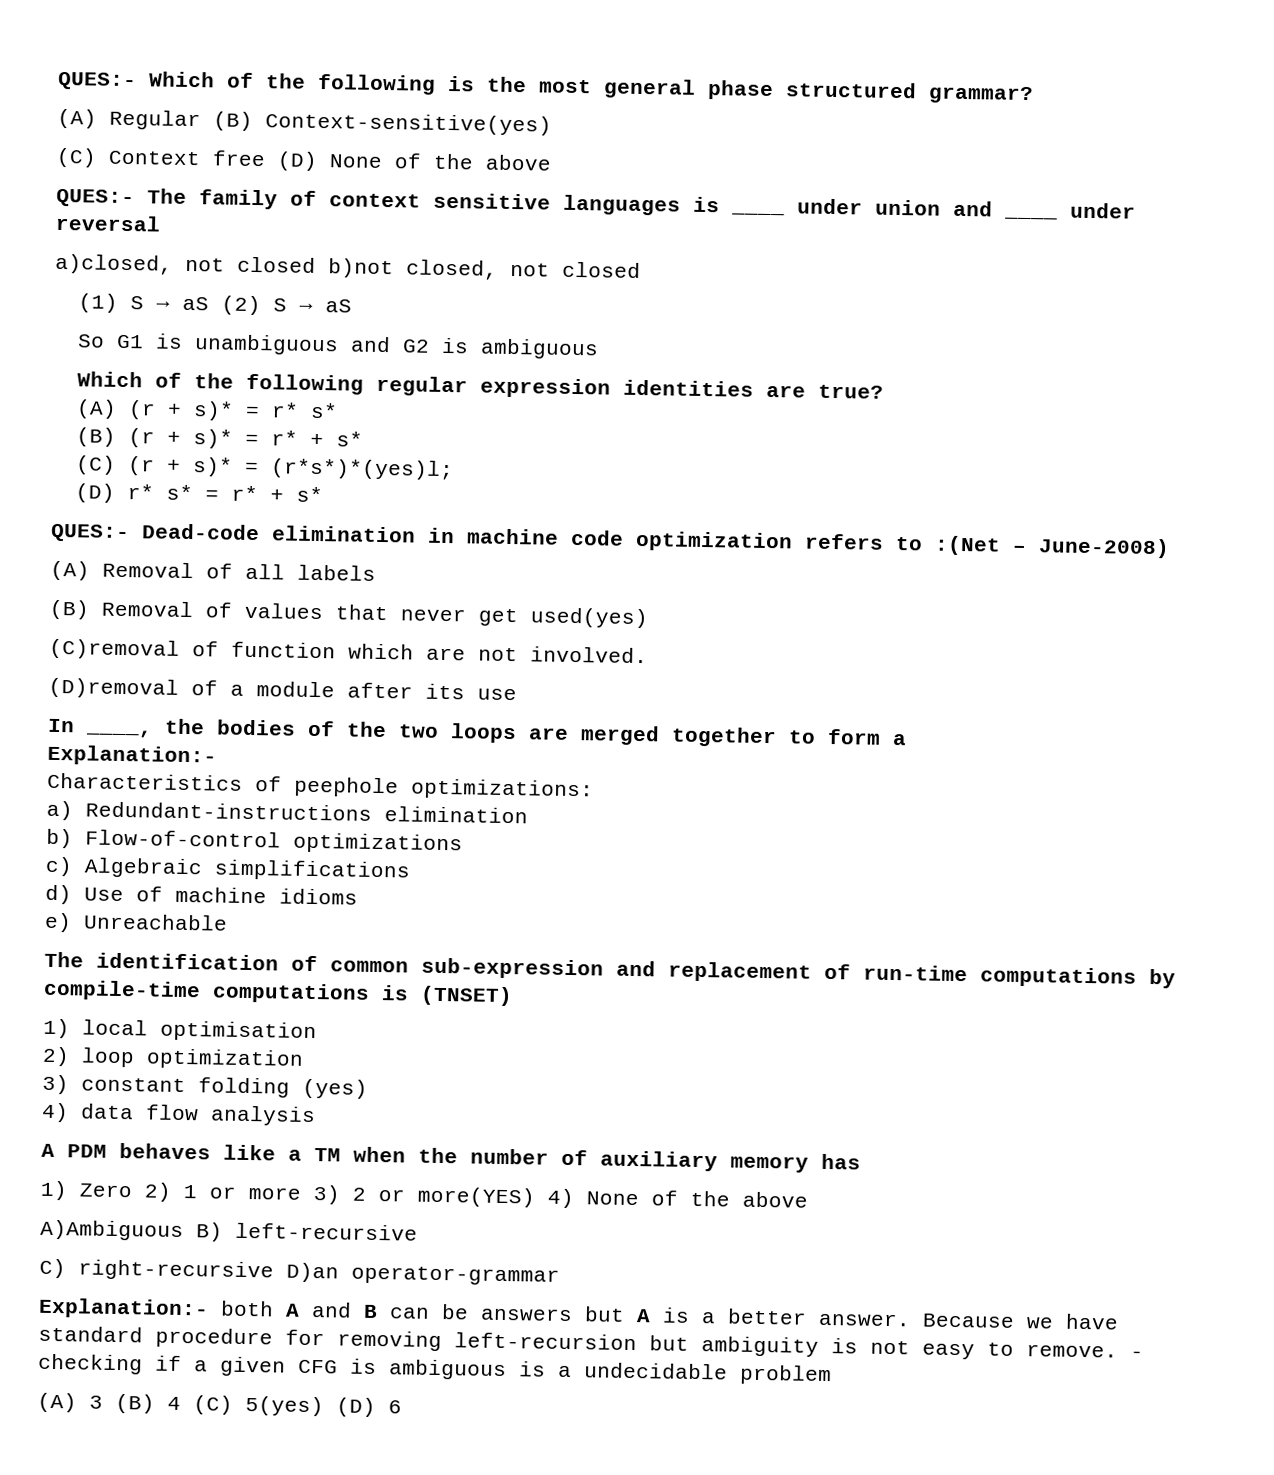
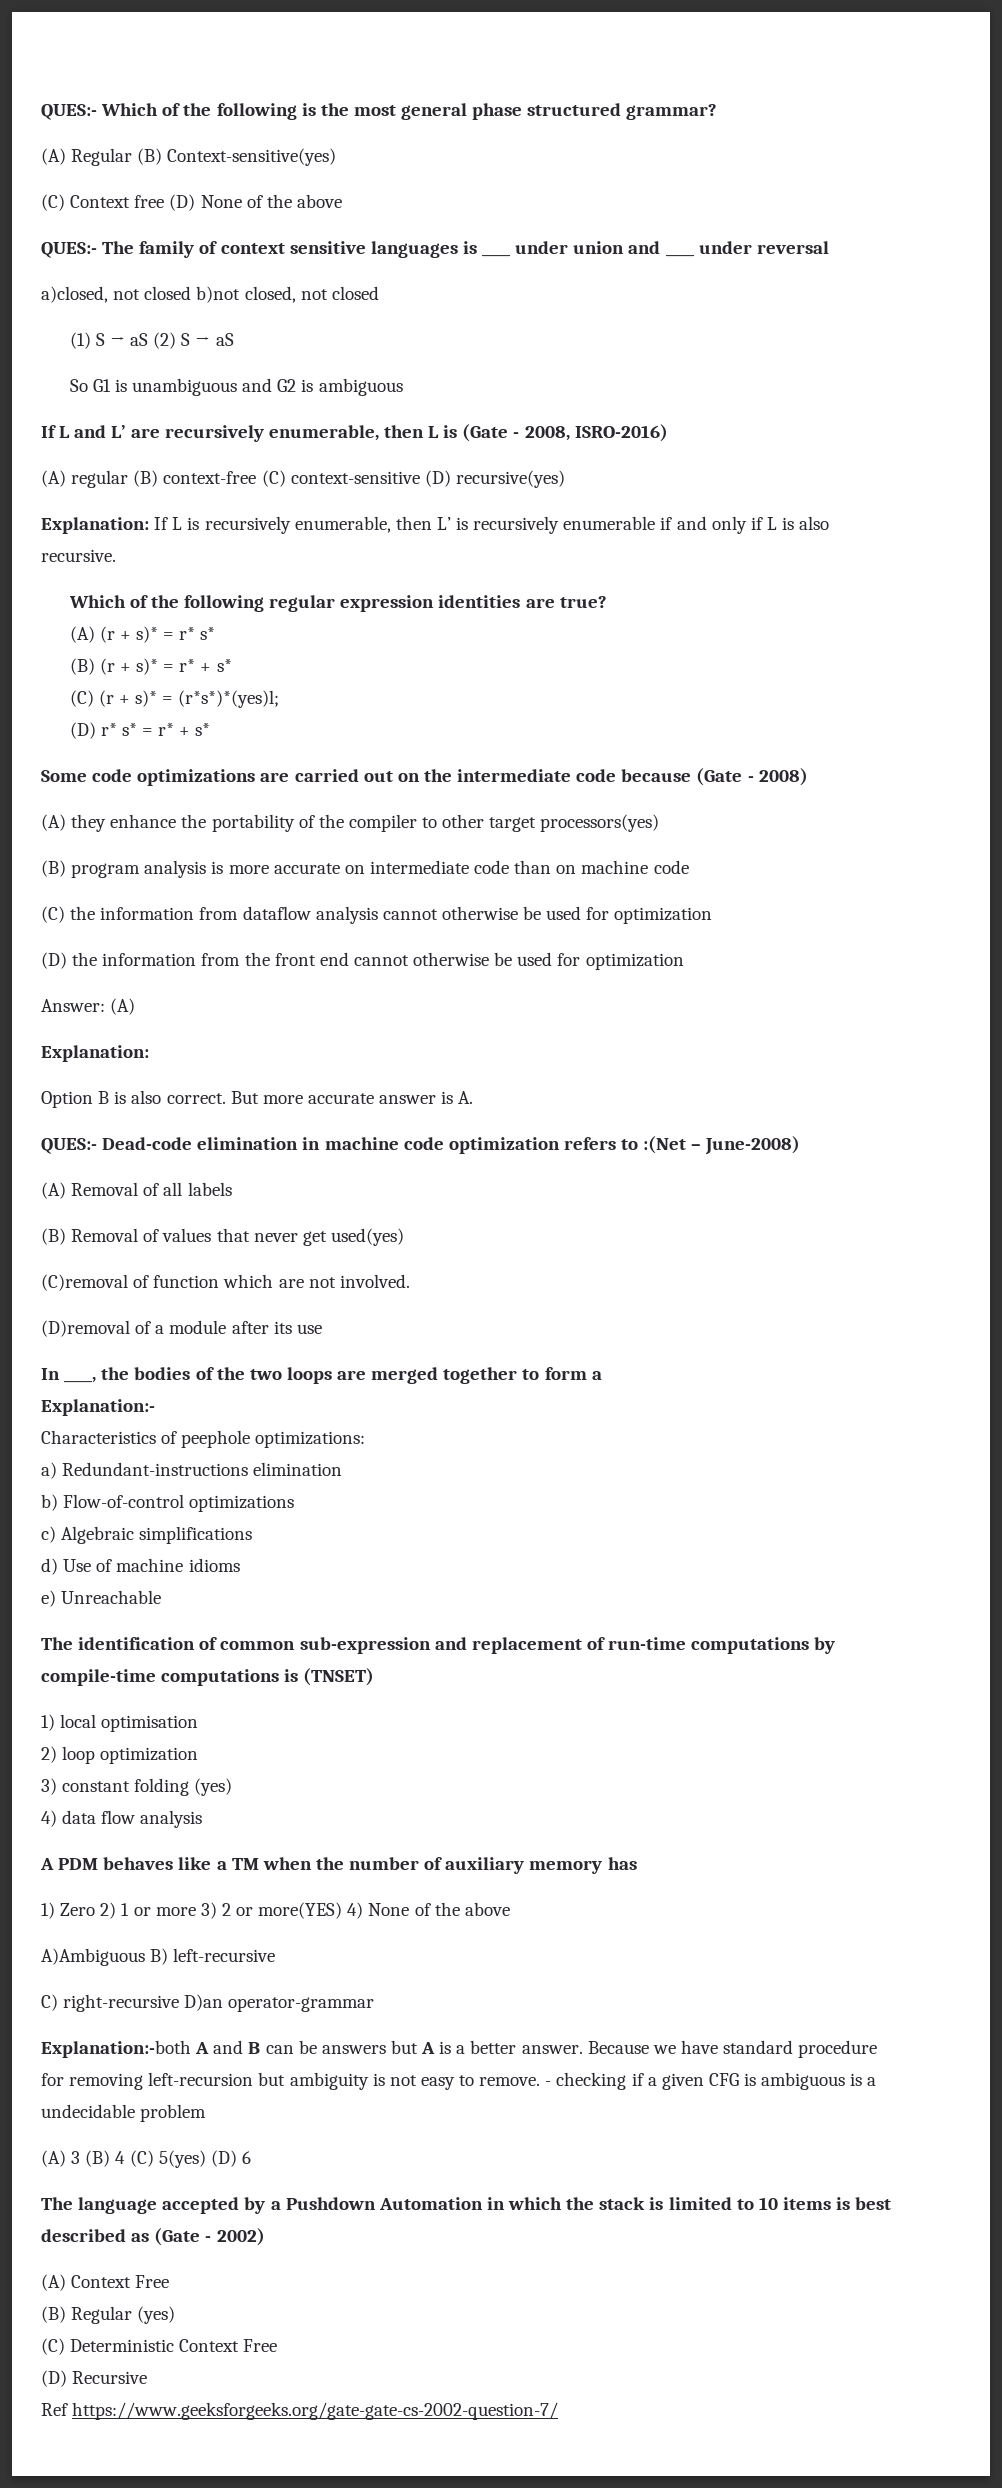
+ If L and L’ are recursively enumerable, then L is (Gate - 2008, ISRO-2016)
+ (A) regular (B) context-free (C) context-sensitive (D) recursive(yes)
+ Explanation: If L is recursively enumerable, then L’ is recursively enumerable if and only if L is also recursive.
+ Some code optimizations are carried out on the intermediate code because (Gate - 2008)
+ (A) they enhance the portability of the compiler to other target processors(yes)
+ (B) program analysis is more accurate on intermediate code than on machine code
+ (C) the information from dataflow analysis cannot otherwise be used for optimization
+ (D) the information from the front end cannot otherwise be used for optimization
+ Answer: (A)
+ Explanation:
+ Option B is also correct. But more accurate answer is A.
- Explanation:- both A and B can be answers but A is a better answer.
+ Explanation:-both A and B can be answers but A is a better answer.
+ The language accepted by a Pushdown Automation in which the stack is limited to 10 items is best described as (Gate - 2002)
+ (A) Context Free
+ (B) Regular (yes)
+ (C) Deterministic Context Free
+ (D) Recursive
+ Ref https://www.geeksforgeeks.org/gate-gate-cs-2002-question-7/

